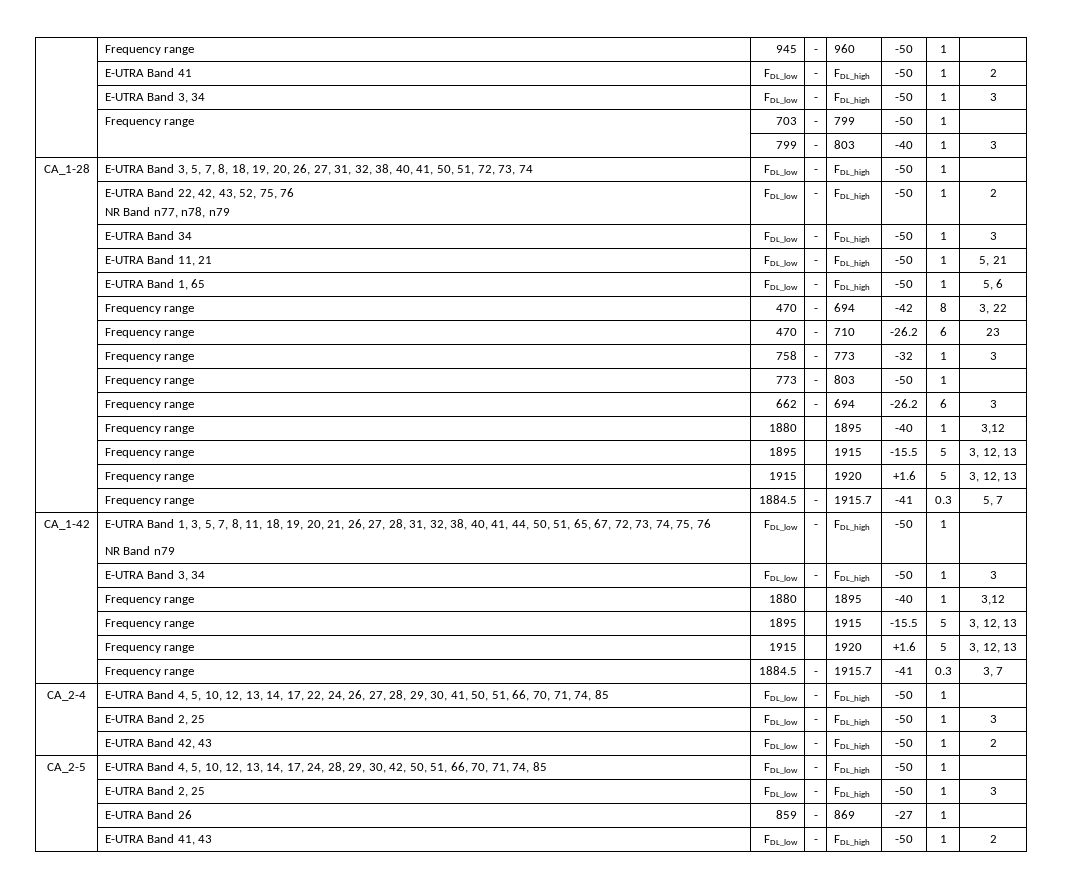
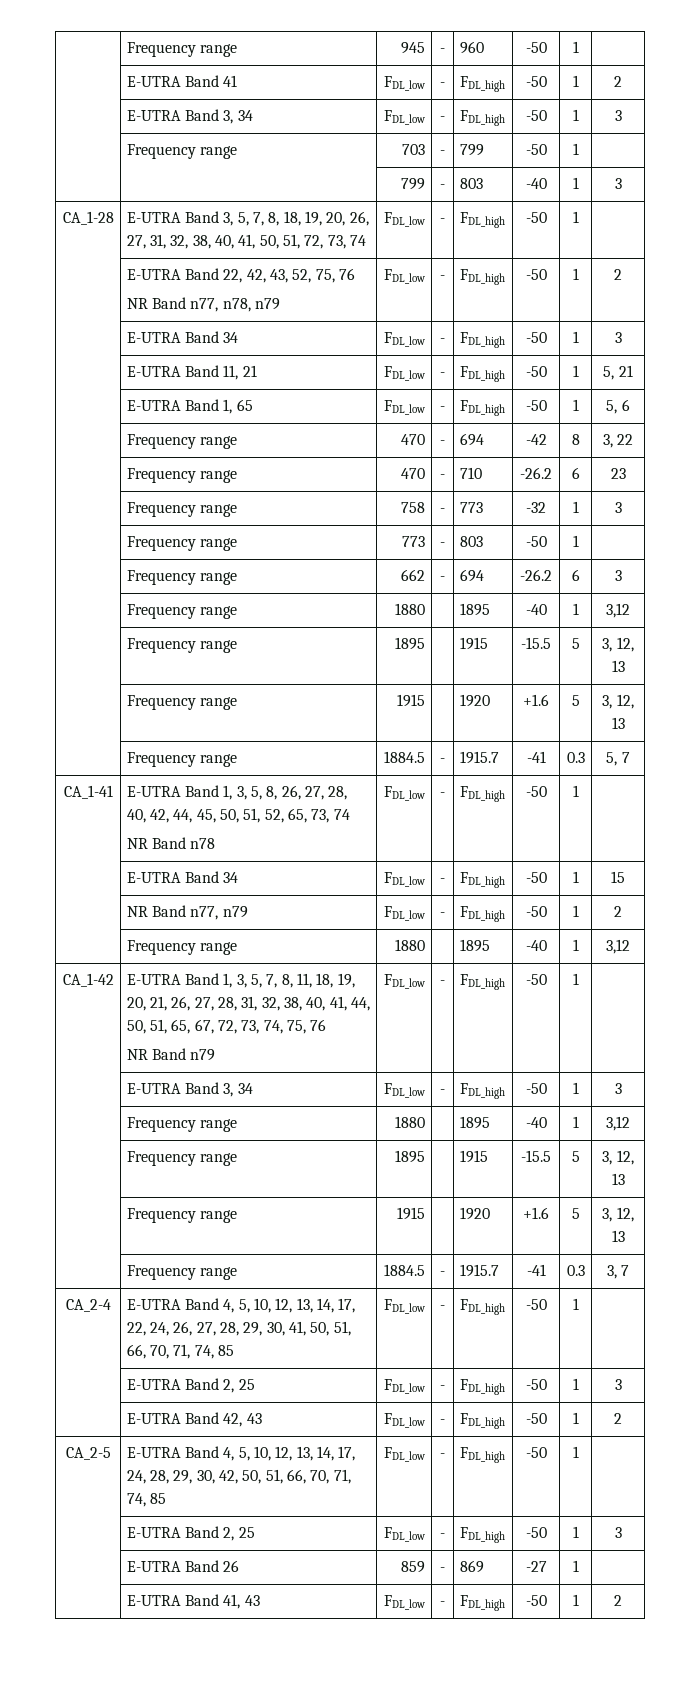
+ CA_1-41 | E-UTRA Band 1, 3, 5, 8, 26, 27, 28, 40, 42, 44, 45, 50, 51, 52, 65, 73, 74
+ NR Band n78 | FDL_low | - | FDL_high | -50 | 1 |
+ | E-UTRA Band 34 | FDL_low | - | FDL_high | -50 | 1 | 15
+ | NR Band n77, n79 | FDL_low | - | FDL_high | -50 | 1 | 2
+ | Frequency range | 1880 | | 1895 | -40 | 1 | 3,12

